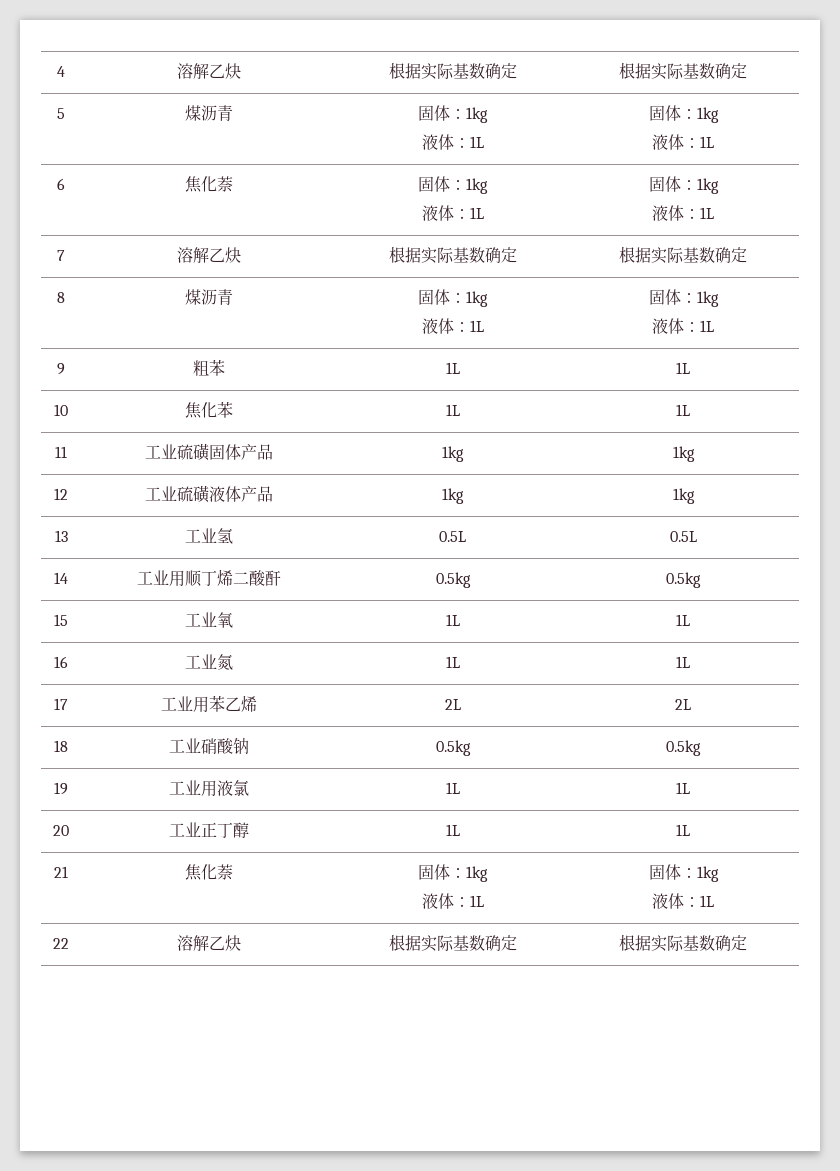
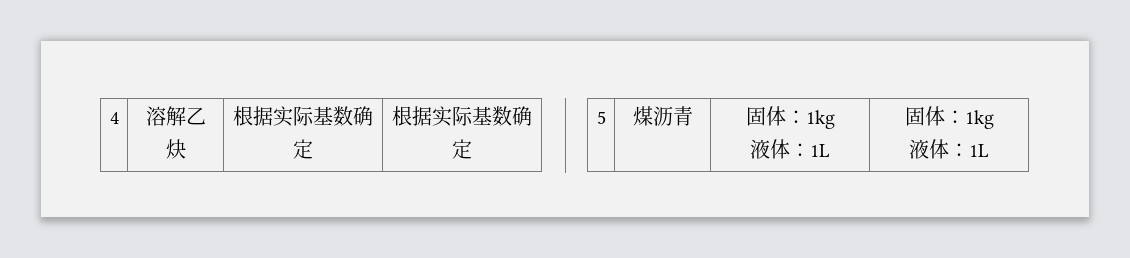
- 6 | 焦化萘 | 固体：1kg
- 液体：1L | 固体：1kg
- 液体：1L
- 7 | 溶解乙炔 | 根据实际基数确定 | 根据实际基数确定
- 8 | 煤沥青 | 固体：1kg
- 液体：1L | 固体：1kg
- 液体：1L
- 9 | 粗苯 | 1L | 1L
- 10 | 焦化苯 | 1L | 1L
- 11 | 工业硫磺固体产品 | 1kg | 1kg
- 12 | 工业硫磺液体产品 | 1kg | 1kg
- 13 | 工业氢 | 0.5L | 0.5L
- 14 | 工业用顺丁烯二酸酐 | 0.5kg | 0.5kg
- 15 | 工业氧 | 1L | 1L
- 16 | 工业氮 | 1L | 1L
- 17 | 工业用苯乙烯 | 2L | 2L
- 18 | 工业硝酸钠 | 0.5kg | 0.5kg
- 19 | 工业用液氯 | 1L | 1L
- 20 | 工业正丁醇 | 1L | 1L
- 21 | 焦化萘 | 固体：1kg
- 液体：1L | 固体：1kg
- 液体：1L
- 22 | 溶解乙炔 | 根据实际基数确定 | 根据实际基数确定

